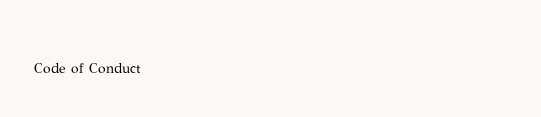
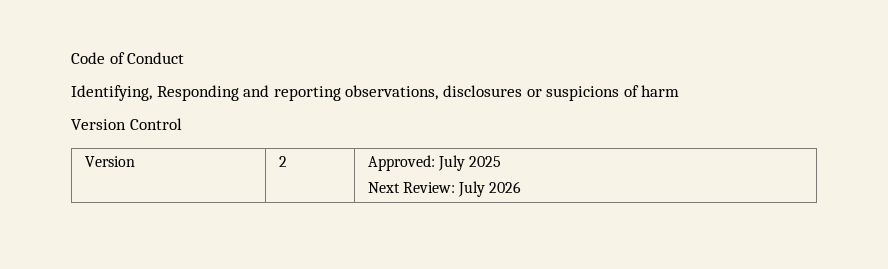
+ Identifying, Responding and reporting observations, disclosures or suspicions of harm
+ Version Control
+ Version | 2 | Approved: July 2025
+ Next Review: July 2026

